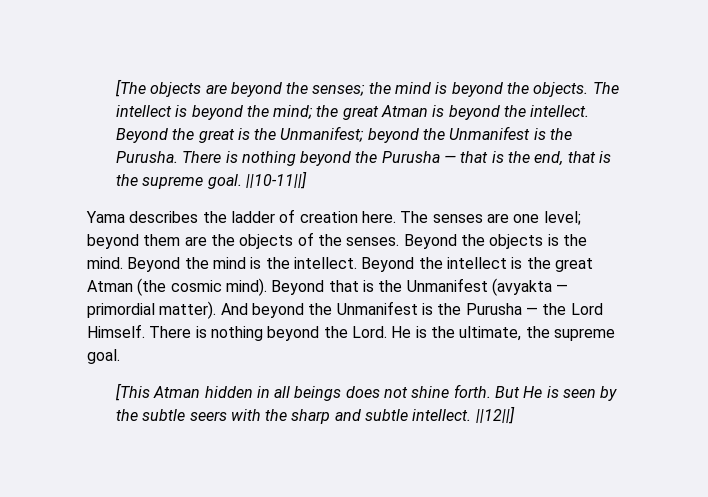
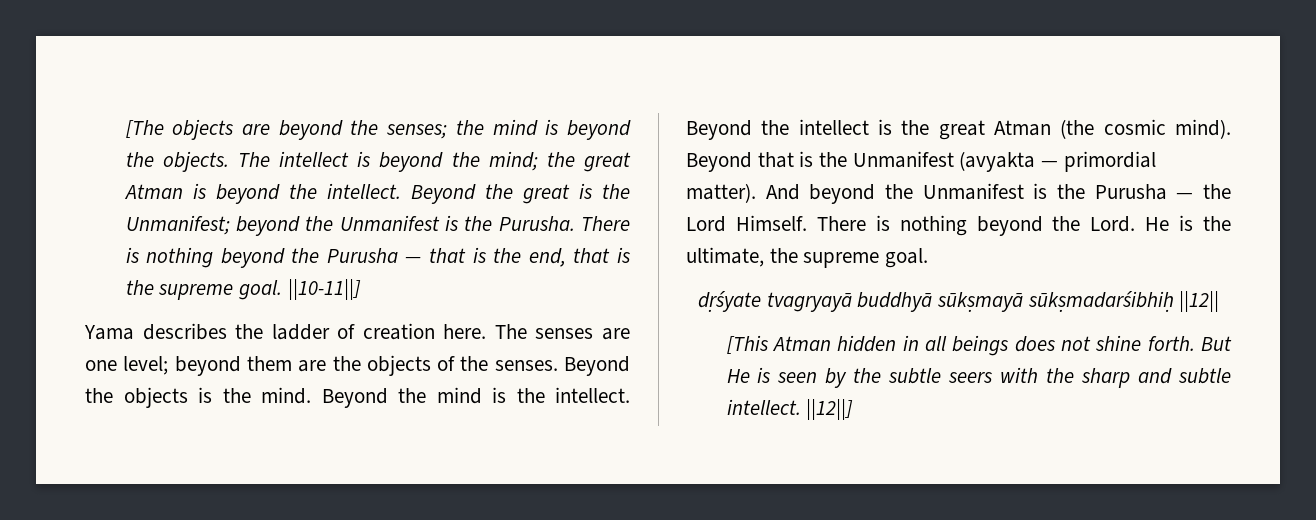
+ dṛśyate tvagryayā buddhyā sūkṣmayā sūkṣmadarśibhiḥ ||12||

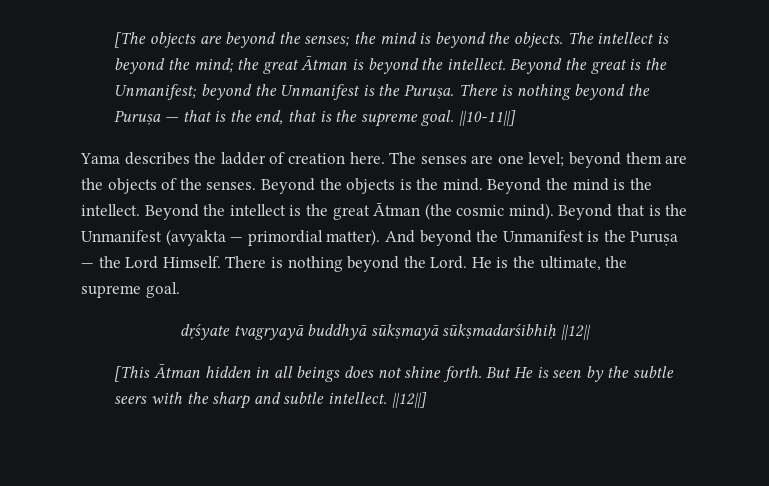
- The intellect is beyond the mind; the great Atman is beyond the intellect.
+ The intellect is beyond the mind; the great Ātman is beyond the intellect.
- Beyond the great is the Unmanifest; beyond the Unmanifest is the Purusha. There is nothing beyond the Purusha — that is the end, that is the supreme goal.
+ Beyond the great is the Unmanifest; beyond the Unmanifest is the Puruṣa. There is nothing beyond the Puruṣa — that is the end, that is the supreme goal.
- Beyond the intellect is the great Atman (the cosmic mind).
+ Beyond the intellect is the great Ātman (the cosmic mind).
- And beyond the Unmanifest is the Purusha — the Lord Himself.
+ And beyond the Unmanifest is the Puruṣa — the Lord Himself.
- [This Atman hidden in all beings does not shine forth.
+ [This Ātman hidden in all beings does not shine forth.

